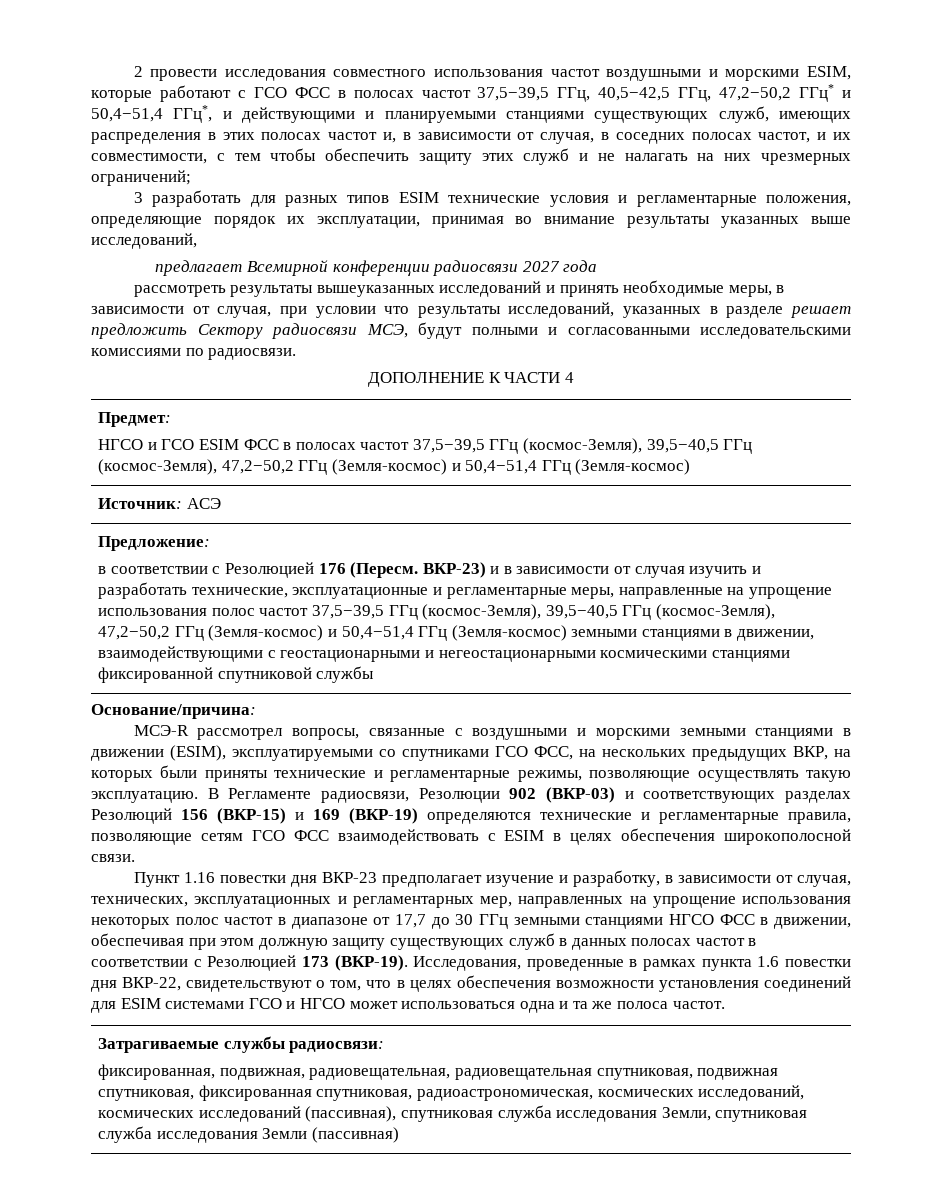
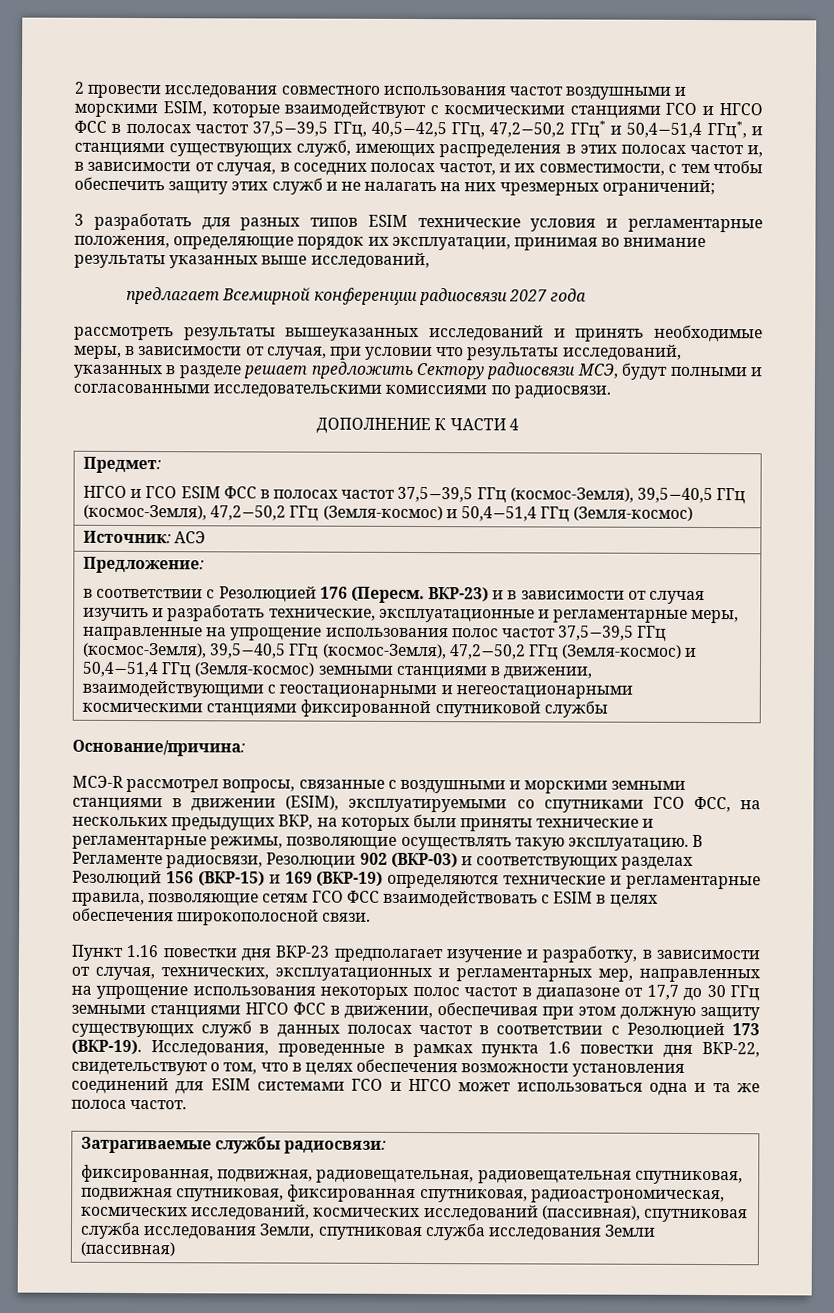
- 2 провести исследования совместного использования частот воздушными и морскими ESIM, которые работают с ГСО ФСС в полосах частот 37,5−39,5 ГГц, 40,5−42,5 ГГц, 47,2−50,2 ГГц* и 50,4−51,4 ГГц*, и действующими и планируемыми станциями существующих служб, имеющих распределения в этих полосах частот и, в зависимости от случая, в соседних полосах частот, и их совместимости, с тем чтобы обеспечить защиту этих служб и не налагать на них чрезмерных ограничений;
+ 2 провести исследования совместного использования частот воздушными и морскими ESIM, которые взаимодействуют с космическими станциями ГСО и НГСО ФСС в полосах частот 37,5−39,5 ГГц, 40,5−42,5 ГГц, 47,2−50,2 ГГц* и 50,4−51,4 ГГц*, и станциями существующих служб, имеющих распределения в этих полосах частот и, в зависимости от случая, в соседних полосах частот, и их совместимости, с тем чтобы обеспечить защиту этих служб и не налагать на них чрезмерных ограничений;

